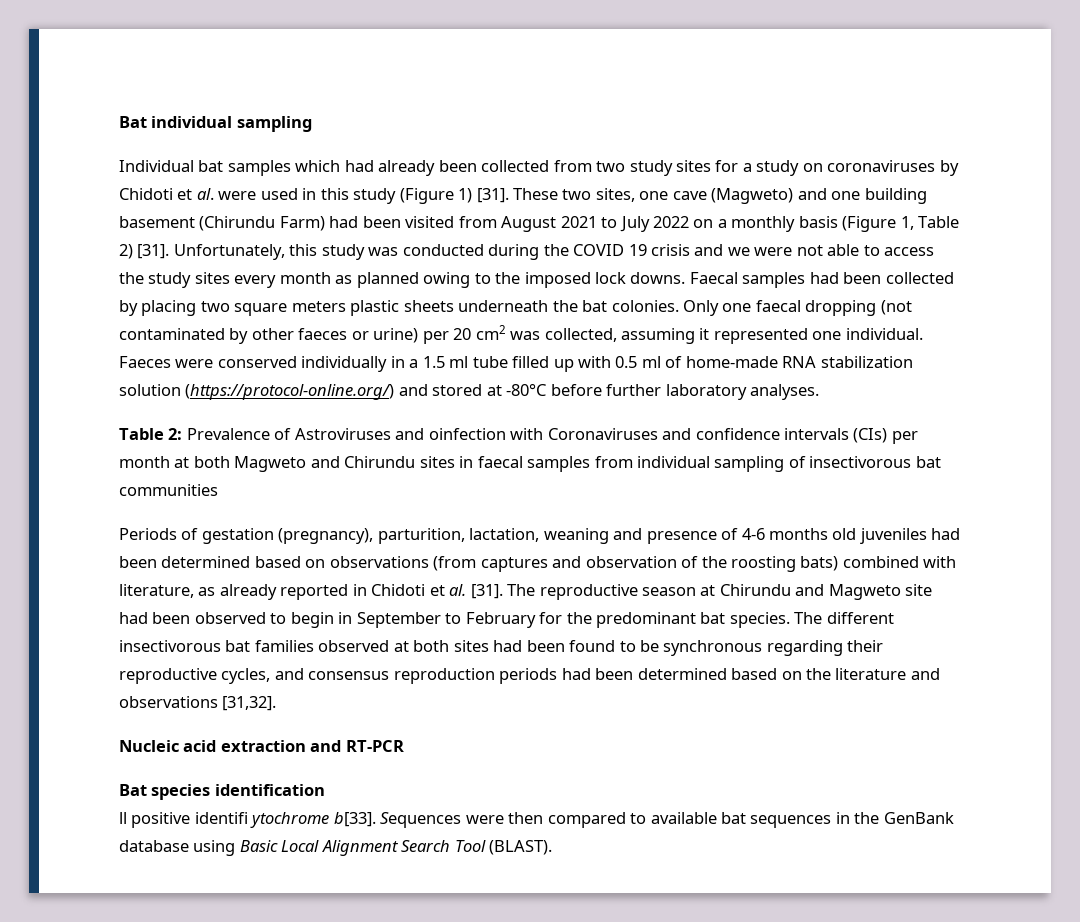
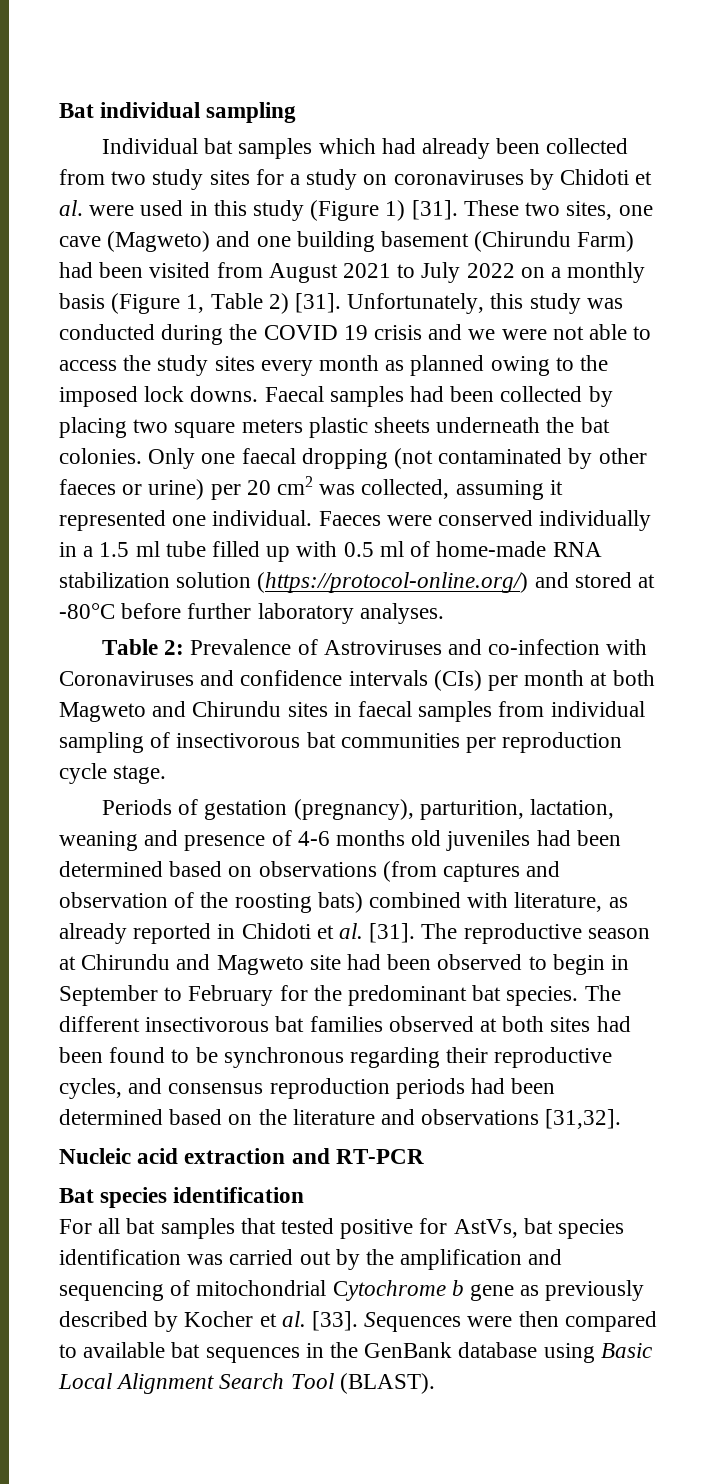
- Table 2: Prevalence of Astroviruses and oinfection with Coronaviruses and confidence intervals (CIs) per month at both Magweto and Chirundu sites in faecal samples from individual sampling of insectivorous bat communities
+ Table 2: Prevalence of Astroviruses and co-infection with Coronaviruses and confidence intervals (CIs) per month at both Magweto and Chirundu sites in faecal samples from individual sampling of insectivorous bat communities per reproduction cycle stage.
- ll positive identifi ytochrome b[33].
+ For all bat samples that tested positive for AstVs, bat species identification was carried out by the amplification and sequencing of mitochondrial Cytochrome b gene as previously described by Kocher et al. [33].

